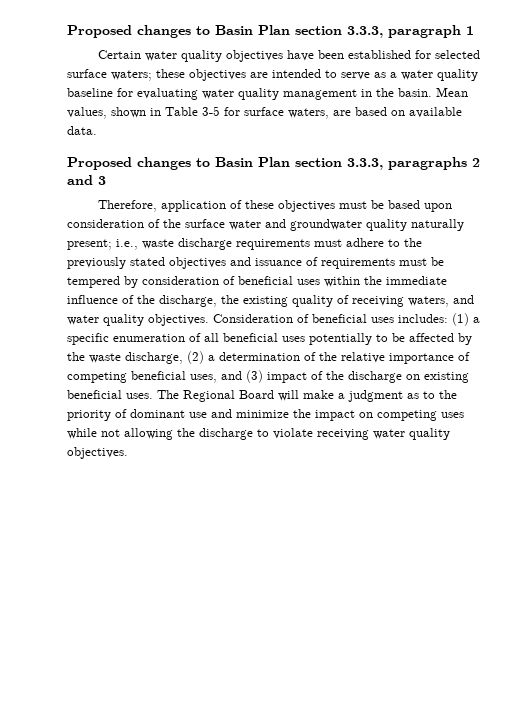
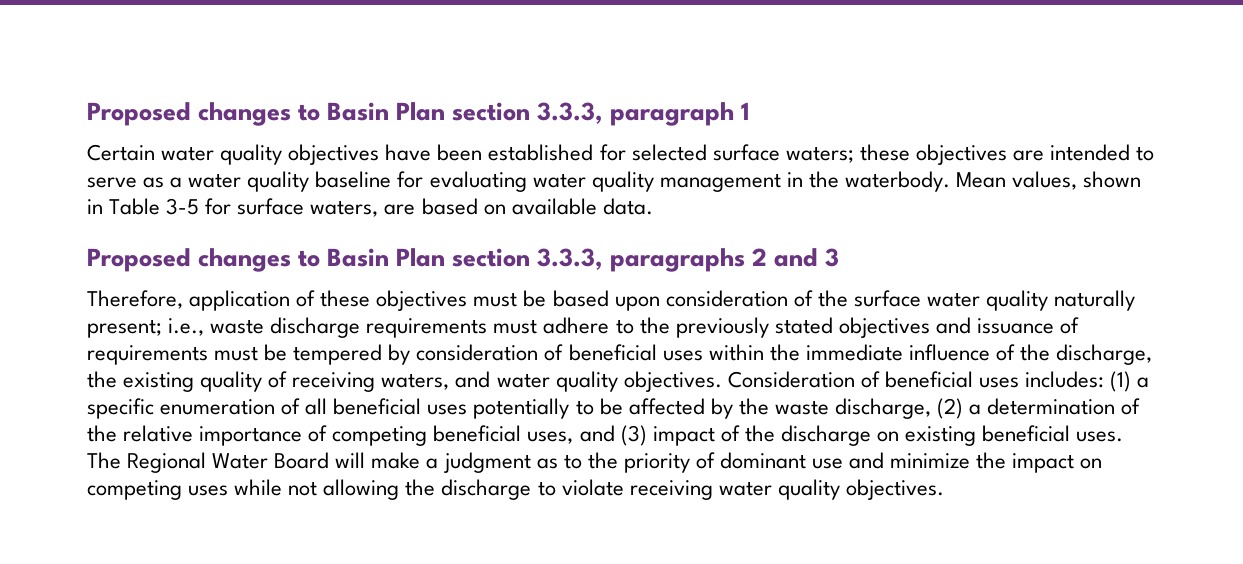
- Certain water quality objectives have been established for selected surface waters; these objectives are intended to serve as a water quality baseline for evaluating water quality management in the basin.
+ Certain water quality objectives have been established for selected surface waters; these objectives are intended to serve as a water quality baseline for evaluating water quality management in the waterbody.
- Therefore, application of these objectives must be based upon consideration of the surface water and groundwater quality naturally present; i.e., waste discharge requirements must adhere to the previously stated objectives and issuance of requirements must be tempered by consideration of beneficial uses within the immediate influence of the discharge, the existing quality of receiving waters, and water quality objectives.
+ Therefore, application of these objectives must be based upon consideration of the surface water quality naturally present; i.e., waste discharge requirements must adhere to the previously stated objectives and issuance of requirements must be tempered by consideration of beneficial uses within the immediate influence of the discharge, the existing quality of receiving waters, and water quality objectives.
- The Regional Board will make a judgment as to the priority of dominant use and minimize the impact on competing uses while not allowing the discharge to violate receiving water quality objectives.
+ The Regional Water Board will make a judgment as to the priority of dominant use and minimize the impact on competing uses while not allowing the discharge to violate receiving water quality objectives.

